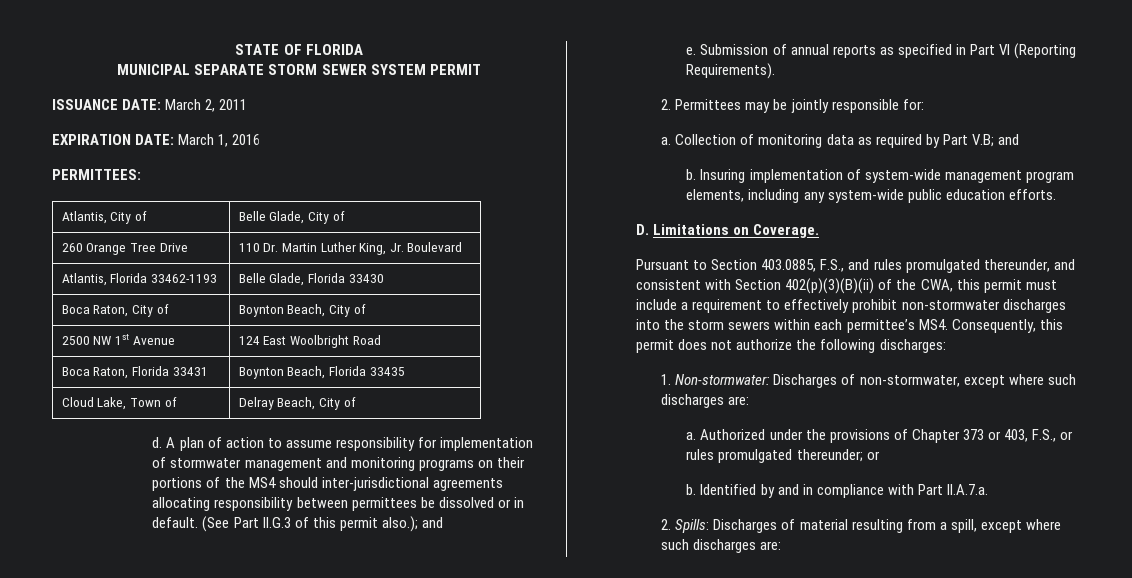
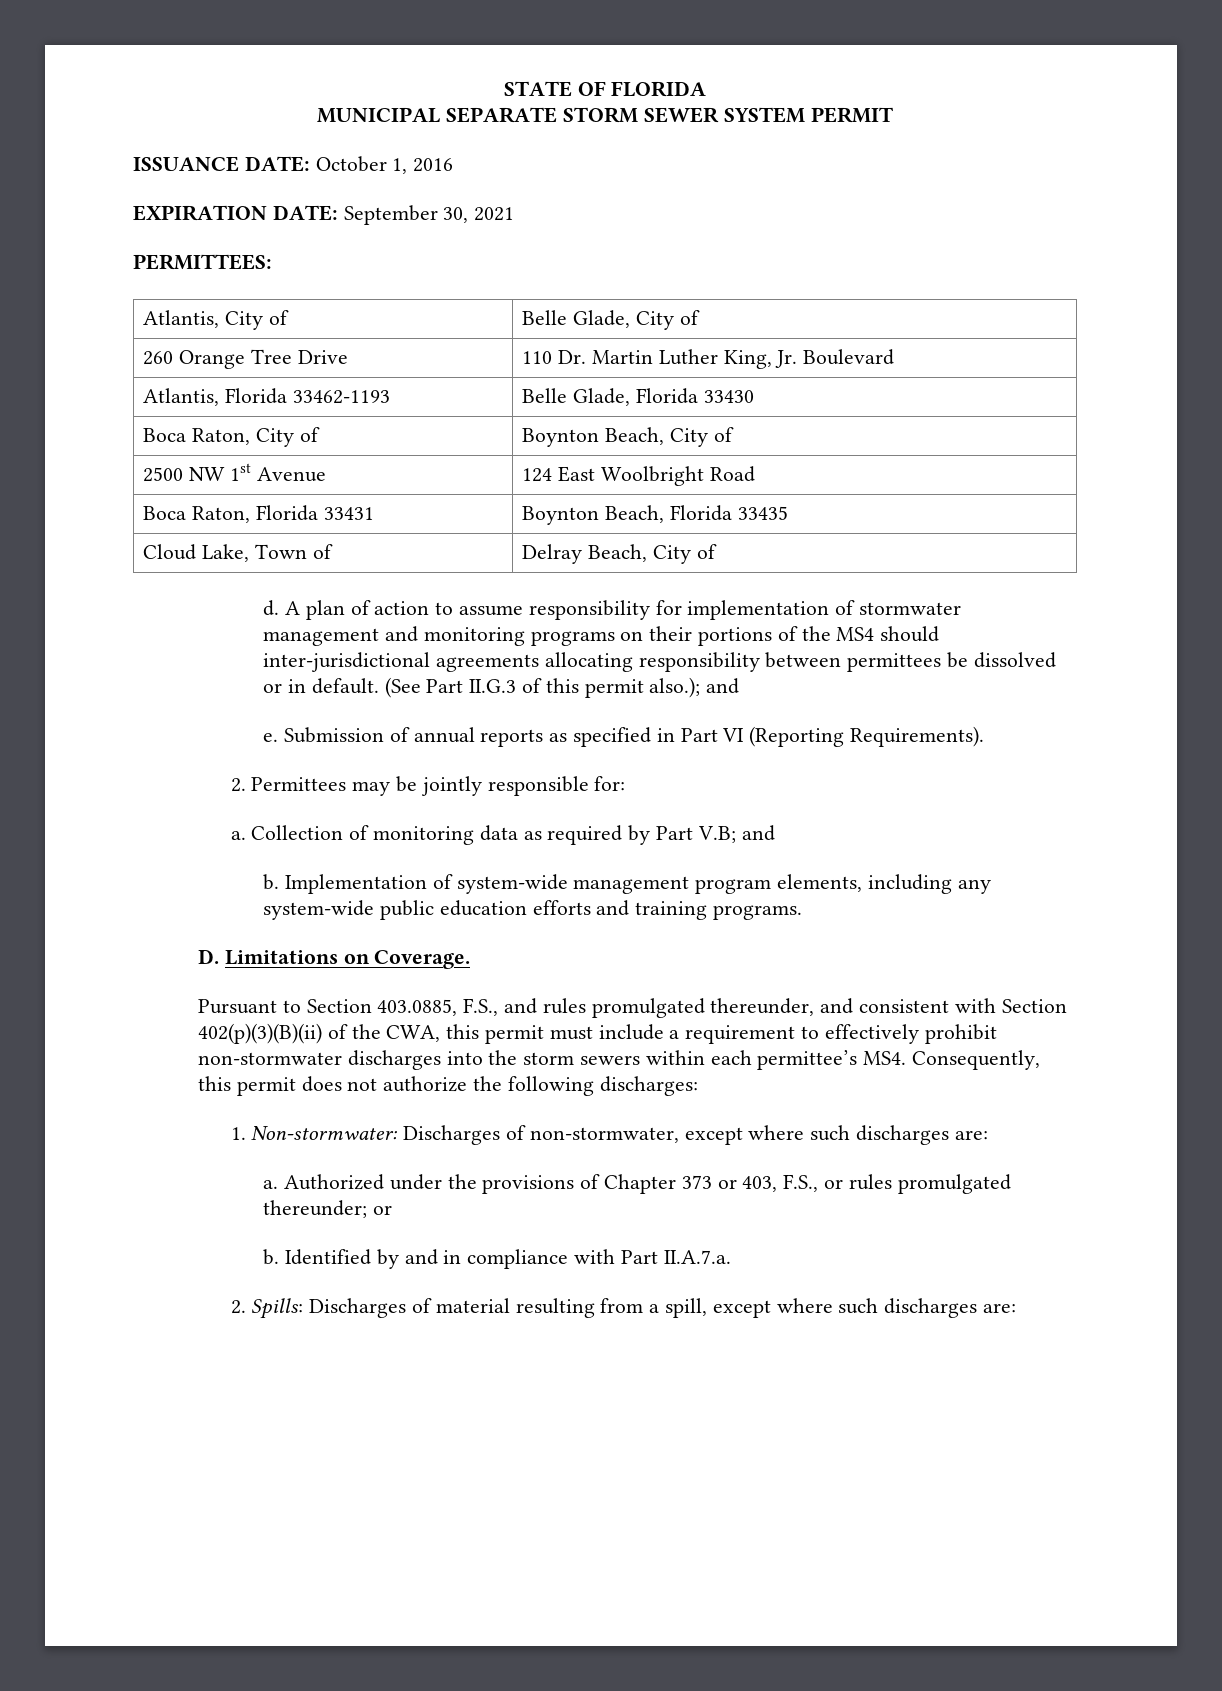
- ISSUANCE DATE: March 2, 2011
+ ISSUANCE DATE: October 1, 2016
- EXPIRATION DATE: March 1, 2016
+ EXPIRATION DATE: September 30, 2021
- Insuring implementation of system-wide management program elements, including any system-wide public education efforts.
+ Implementation of system-wide management program elements, including any system-wide public education efforts and training programs.

